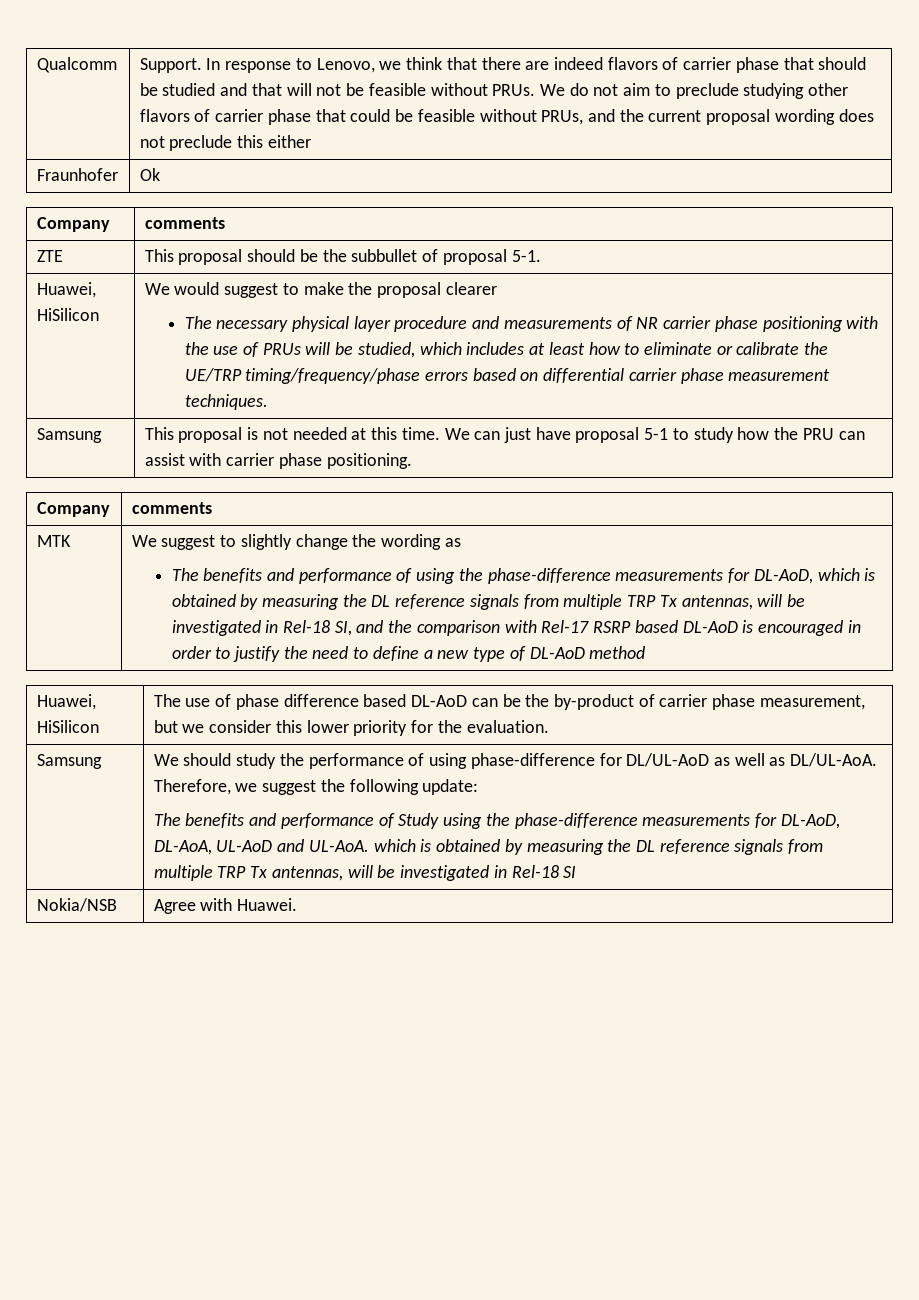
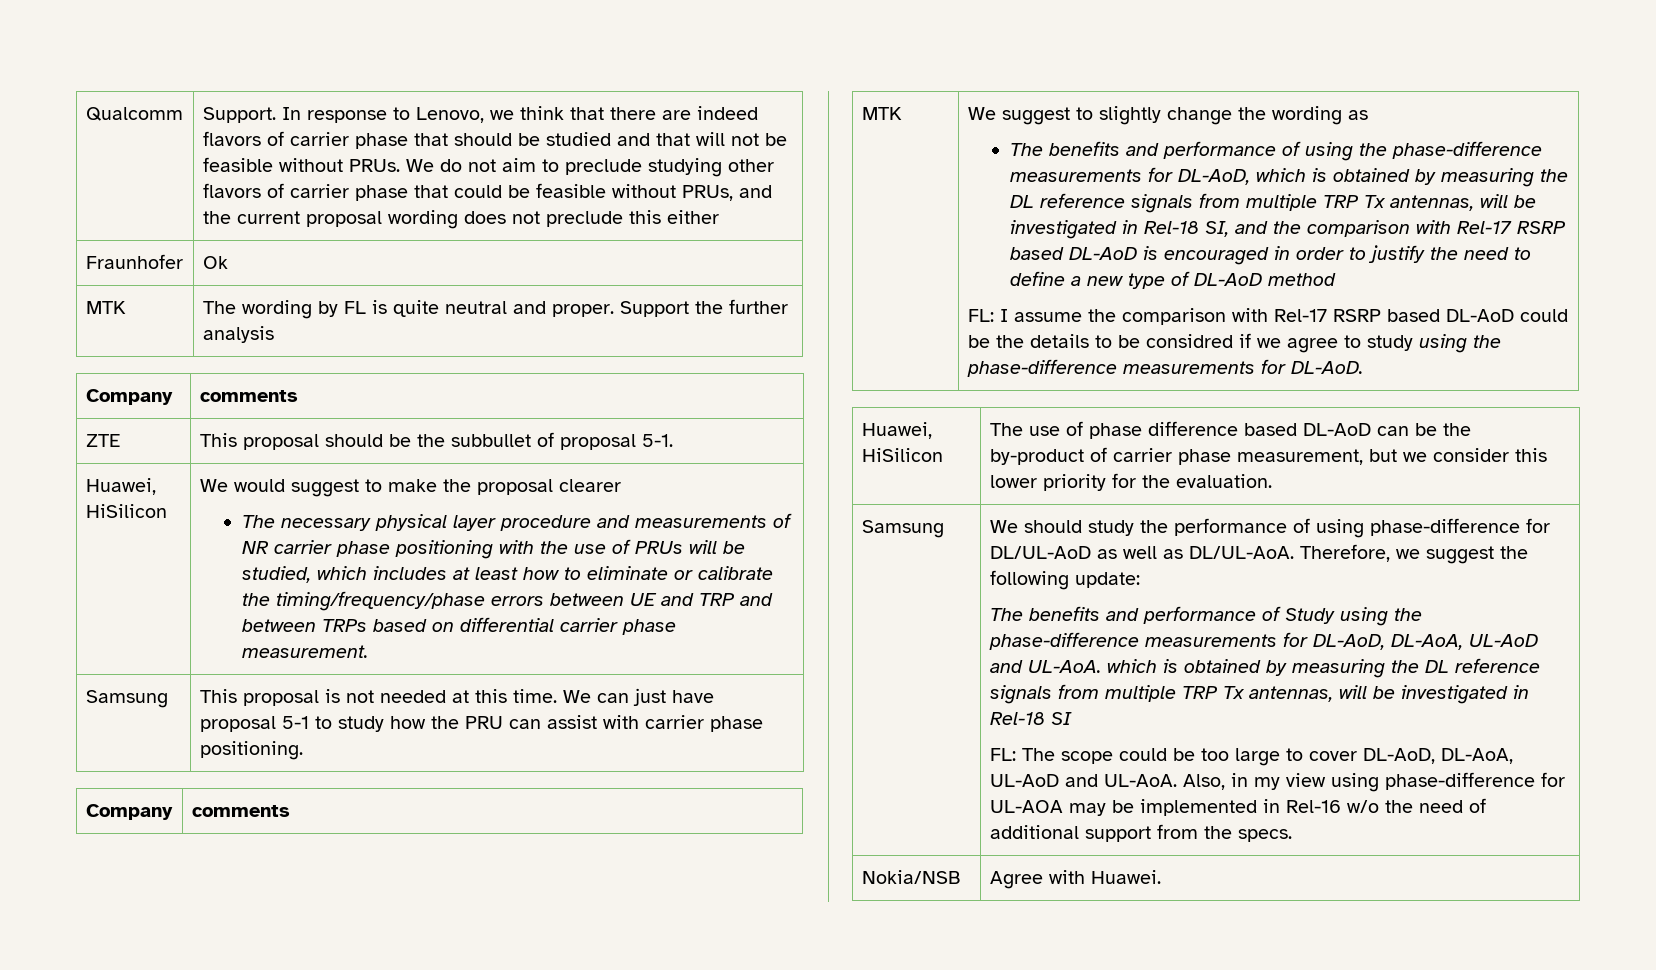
+ MTK | The wording by FL is quite neutral and proper. Support the further analysis
- The necessary physical layer procedure and measurements of NR carrier phase positioning with the use of PRUs will be studied, which includes at least how to eliminate or calibrate the UE/TRP timing/frequency/phase errors based on differential carrier phase measurement techniques.
+ The necessary physical layer procedure and measurements of NR carrier phase positioning with the use of PRUs will be studied, which includes at least how to eliminate or calibrate the timing/frequency/phase errors between UE and TRP and between TRPs based on differential carrier phase measurement.
+ FL: I assume the comparison with Rel-17 RSRP based DL-AoD could be the details to be considred if we agree to study using the phase-difference measurements for DL-AoD.
+ FL: The scope could be too large to cover DL-AoD, DL-AoA, UL-AoD and UL-AoA. Also, in my view using phase-difference for UL-AOA may be implemented in Rel-16 w/o the need of additional support from the specs.

